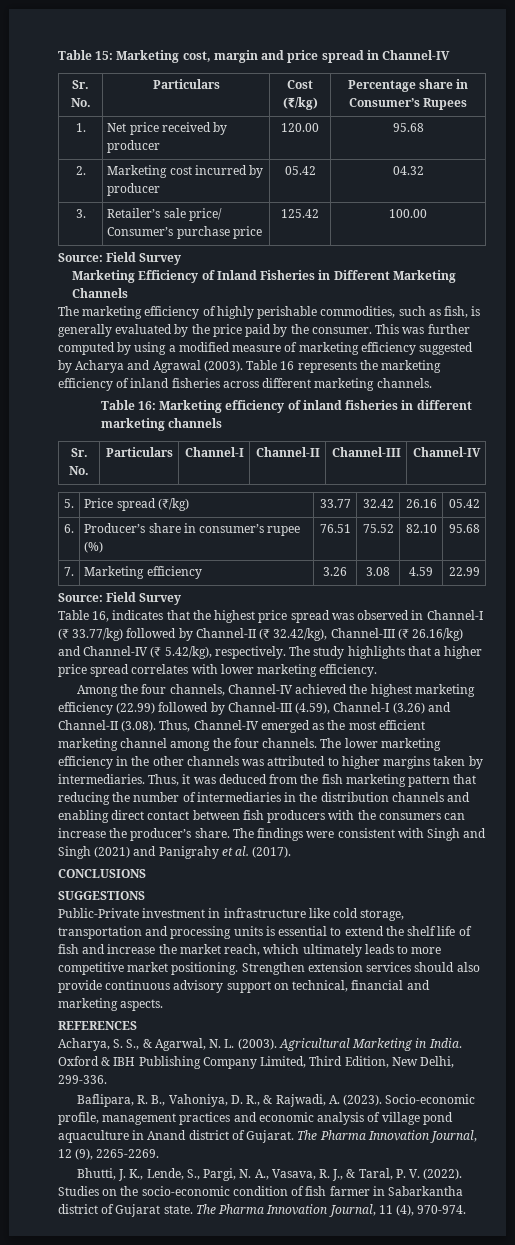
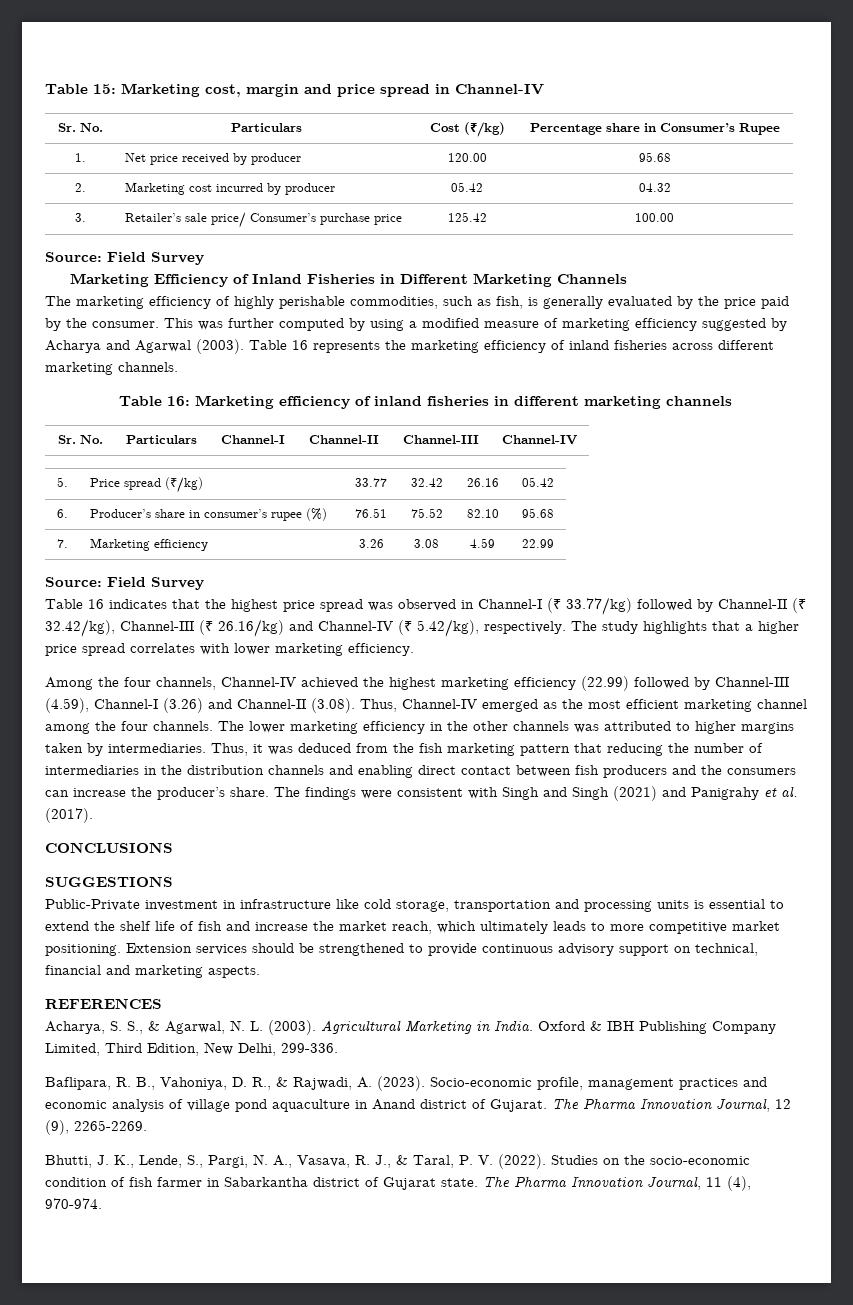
- Sr. No. | Particulars | Cost (₹/kg) | Percentage share in Consumer’s Rupees
+ Sr. No. | Particulars | Cost (₹/kg) | Percentage share in Consumer’s Rupee
- This was further computed by using a modified measure of marketing efficiency suggested by Acharya and Agrawal (2003).
+ This was further computed by using a modified measure of marketing efficiency suggested by Acharya and Agarwal (2003).
- Table 16, indicates that the highest price spread was observed in Channel-I (₹ 33.77/kg) followed by Channel-II (₹ 32.42/kg), Channel-III (₹ 26.16/kg) and Channel-IV (₹ 5.42/kg), respectively.
+ Table 16 indicates that the highest price spread was observed in Channel-I (₹ 33.77/kg) followed by Channel-II (₹ 32.42/kg), Channel-III (₹ 26.16/kg) and Channel-IV (₹ 5.42/kg), respectively.
- Thus, it was deduced from the fish marketing pattern that reducing the number of intermediaries in the distribution channels and enabling direct contact between fish producers with the consumers can increase the producer’s share.
+ Thus, it was deduced from the fish marketing pattern that reducing the number of intermediaries in the distribution channels and enabling direct contact between fish producers and the consumers can increase the producer’s share.
- Strengthen extension services should also provide continuous advisory support on technical, financial and marketing aspects.
+ Extension services should be strengthened to provide continuous advisory support on technical, financial and marketing aspects.

